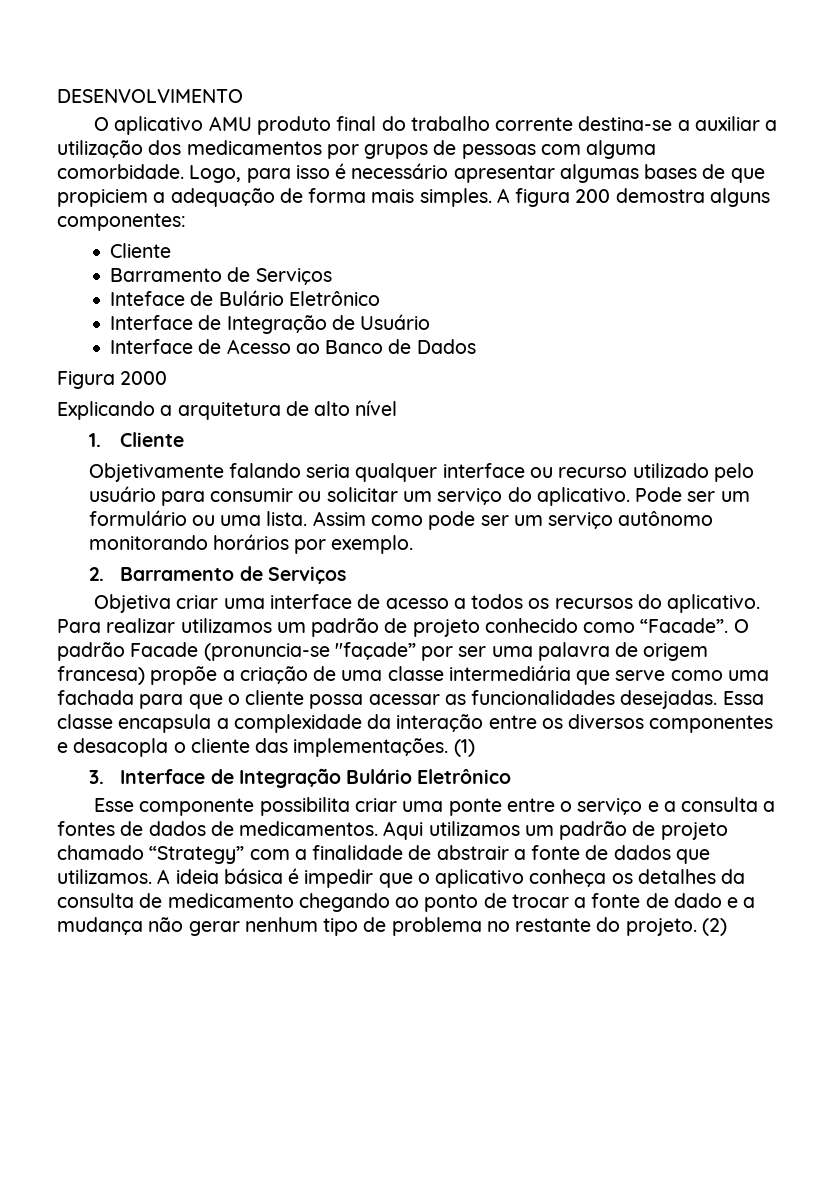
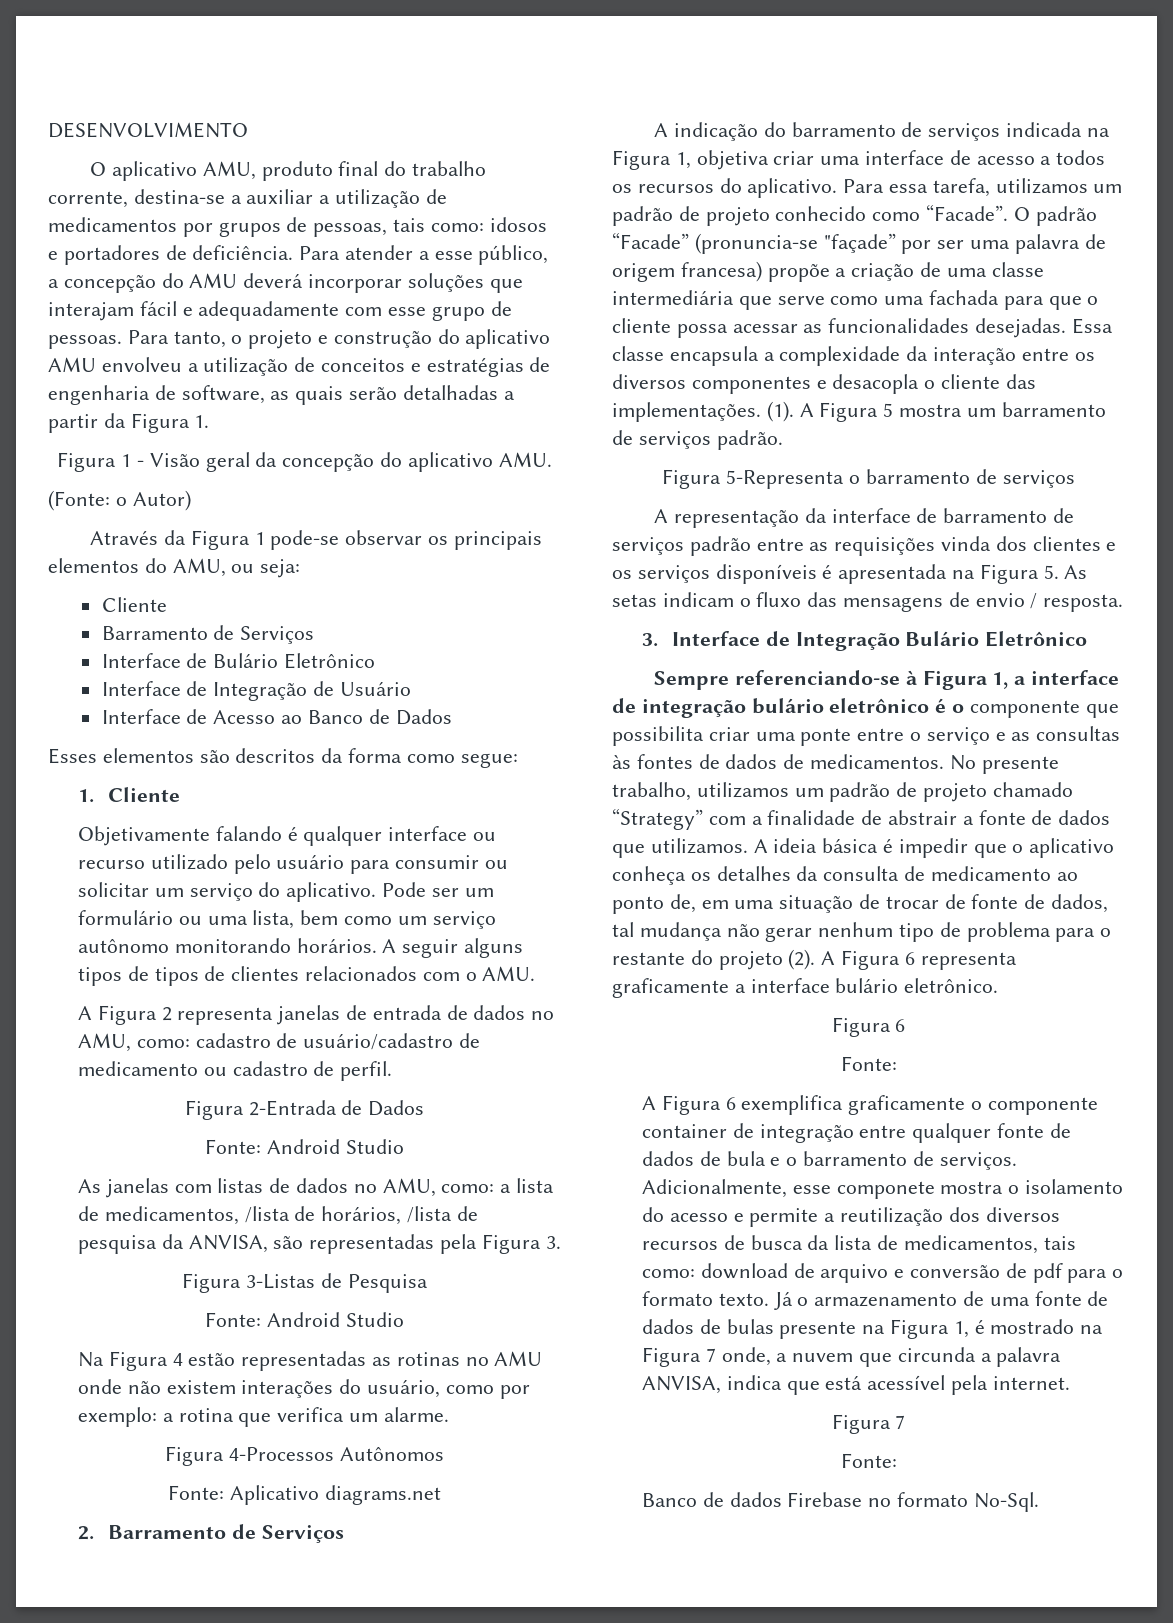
- O aplicativo AMU produto final do trabalho corrente destina-se a auxiliar a utilização dos medicamentos por grupos de pessoas com alguma comorbidade. Logo, para isso é necessário apresentar algumas bases de que propiciem a adequação de forma mais simples. A figura 200 demostra alguns componentes:
+ O aplicativo AMU, produto final do trabalho corrente, destina-se a auxiliar a utilização de medicamentos por grupos de pessoas, tais como: idosos e portadores de deficiência. Para atender a esse público, a concepção do AMU deverá incorporar soluções que interajam fácil e adequadamente com esse grupo de pessoas. Para tanto, o projeto e construção do aplicativo AMU envolveu a utilização de conceitos e estratégias de engenharia de software, as quais serão detalhadas a partir da Figura 1.
+ Figura 1 - Visão geral da concepção do aplicativo AMU.
+ (Fonte: o Autor)
+ Através da Figura 1 pode-se observar os principais elementos do AMU, ou seja:
- Inteface de Bulário Eletrônico
+ Interface de Bulário Eletrônico
- Figura 2000
- Explicando a arquitetura de alto nível
+ Esses elementos são descritos da forma como segue:
- Objetivamente falando seria qualquer interface ou recurso utilizado pelo usuário para consumir ou solicitar um serviço do aplicativo.
+ Objetivamente falando é qualquer interface ou recurso utilizado pelo usuário para consumir ou solicitar um serviço do aplicativo.
- Pode ser um formulário ou uma lista. Assim como pode ser um serviço autônomo monitorando horários por exemplo.
+ Pode ser um formulário ou uma lista, bem como um serviço autônomo monitorando horários. A seguir alguns tipos de tipos de clientes relacionados com o AMU.
+ A Figura 2 representa janelas de entrada de dados no AMU, como: cadastro de usuário/cadastro de medicamento ou cadastro de perfil.
+ Figura 2-Entrada de Dados
+ Fonte: Android Studio
+ As janelas com listas de dados no AMU, como: a lista de medicamentos, /lista de horários, /lista de pesquisa da ANVISA, são representadas pela Figura 3.
+ Figura 3-Listas de Pesquisa
+ Fonte: Android Studio
+ Na Figura 4 estão representadas as rotinas no AMU onde não existem interações do usuário, como por exemplo: a rotina que verifica um alarme.
+ Figura 4-Processos Autônomos
+ Fonte: Aplicativo diagrams.net
  2. Barramento de Serviços
- Objetiva criar uma interface de acesso a todos os recursos do aplicativo.
+ A indicação do barramento de serviços indicada na Figura 1, objetiva criar uma interface de acesso a todos os recursos do aplicativo.
- Para realizar utilizamos um padrão de projeto conhecido como “Facade”.
+ Para essa tarefa, utilizamos um padrão de projeto conhecido como “Facade”.
- O padrão Facade (pronuncia-se "façade” por ser uma palavra de origem francesa) propõe a criação de uma classe intermediária que serve como uma fachada para que o cliente possa acessar as funcionalidades desejadas.
+ O padrão “Facade” (pronuncia-se "façade” por ser uma palavra de origem francesa) propõe a criação de uma classe intermediária que serve como uma fachada para que o cliente possa acessar as funcionalidades desejadas.
- (1)
+ (1). A Figura 5 mostra um barramento de serviços padrão.
+ Figura 5-Representa o barramento de serviços
+ A representação da interface de barramento de serviços padrão entre as requisições vinda dos clientes e os serviços disponíveis é apresentada na Figura 5. As setas indicam o fluxo das mensagens de envio / resposta.
- Esse componente possibilita criar uma ponte entre o serviço e a consulta a fontes de dados de medicamentos.
+ Sempre referenciando-se à Figura 1, a interface de integração bulário eletrônico é o componente que possibilita criar uma ponte entre o serviço e as consultas às fontes de dados de medicamentos.
- Aqui utilizamos um padrão de projeto chamado “Strategy” com a finalidade de abstrair a fonte de dados que utilizamos.
+ No presente trabalho, utilizamos um padrão de projeto chamado “Strategy” com a finalidade de abstrair a fonte de dados que utilizamos.
- A ideia básica é impedir que o aplicativo conheça os detalhes da consulta de medicamento chegando ao ponto de trocar a fonte de dado e a mudança não gerar nenhum tipo de problema no restante do projeto. (2)
+ A ideia básica é impedir que o aplicativo conheça os detalhes da consulta de medicamento ao ponto de, em uma situação de trocar de fonte de dados, tal mudança não gerar nenhum tipo de problema para o restante do projeto (2). A Figura 6 representa graficamente a interface bulário eletrônico.
+ Figura 6
+ Fonte:
+ A Figura 6 exemplifica graficamente o componente container de integração entre qualquer fonte de dados de bula e o barramento de serviços. Adicionalmente, esse componete mostra o isolamento do acesso e permite a reutilização dos diversos recursos de busca da lista de medicamentos, tais como: download de arquivo e conversão de pdf para o formato texto. Já o armazenamento de uma fonte de dados de bulas presente na Figura 1, é mostrado na Figura 7 onde, a nuvem que circunda a palavra ANVISA, indica que está acessível pela internet.
+ Figura 7
+ Fonte:
+ Banco de dados Firebase no formato No-Sql.

